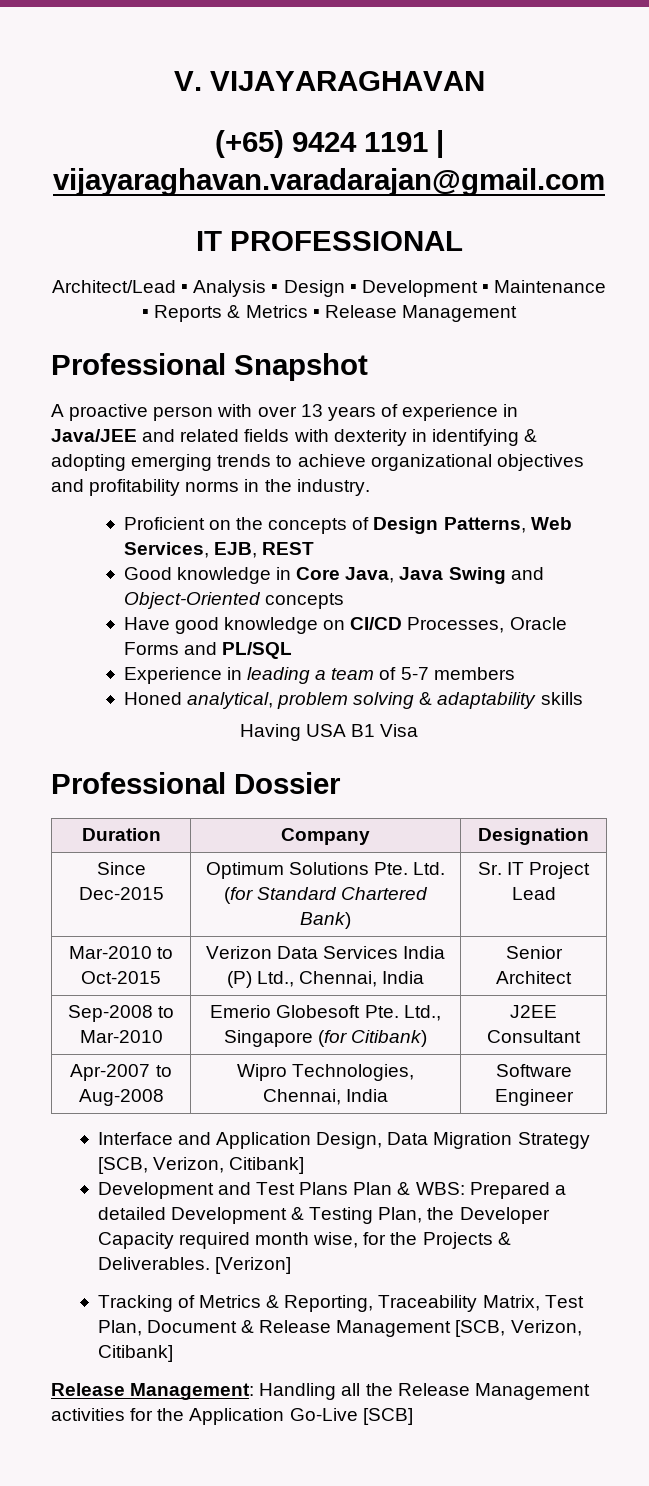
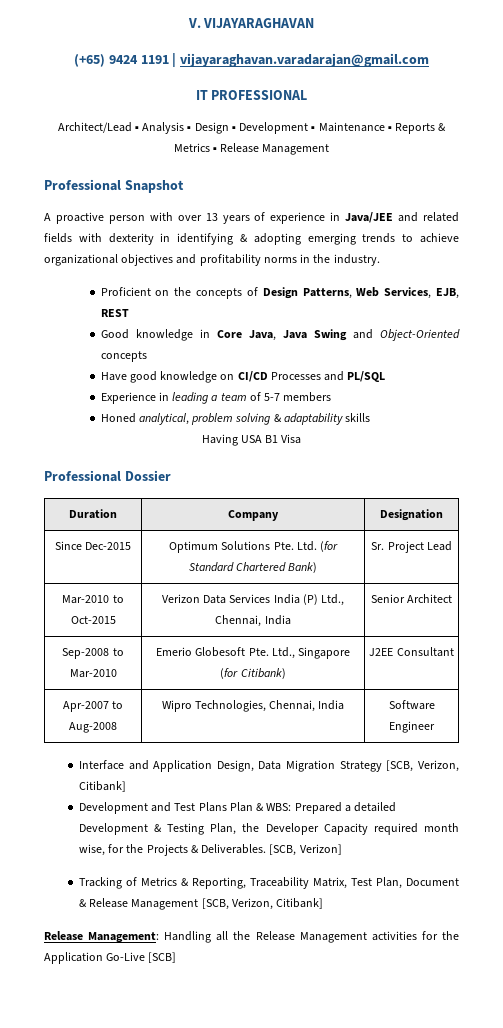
- Have good knowledge on CI/CD Processes, Oracle Forms and PL/SQL
+ Have good knowledge on CI/CD Processes and PL/SQL
- Since Dec-2015 | Optimum Solutions Pte. Ltd. (for Standard Chartered Bank) | Sr. IT Project Lead
+ Since Dec-2015 | Optimum Solutions Pte. Ltd. (for Standard Chartered Bank) | Sr. Project Lead
- [Verizon]
+ [SCB, Verizon]

